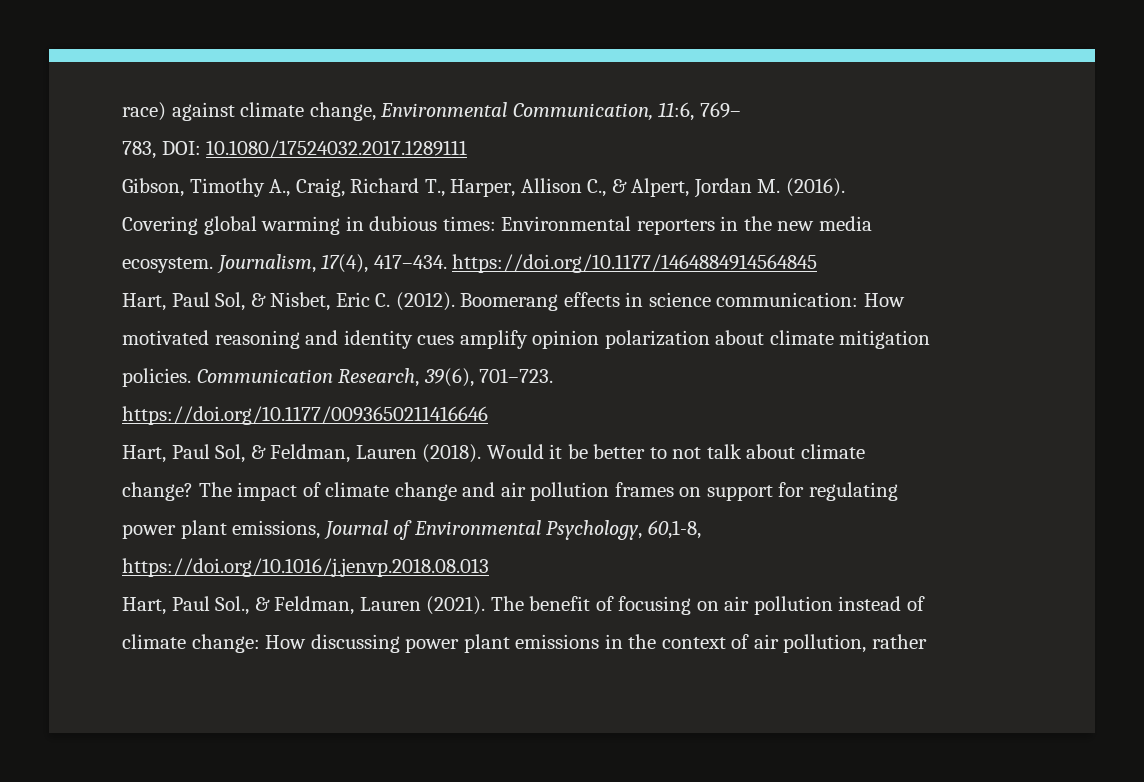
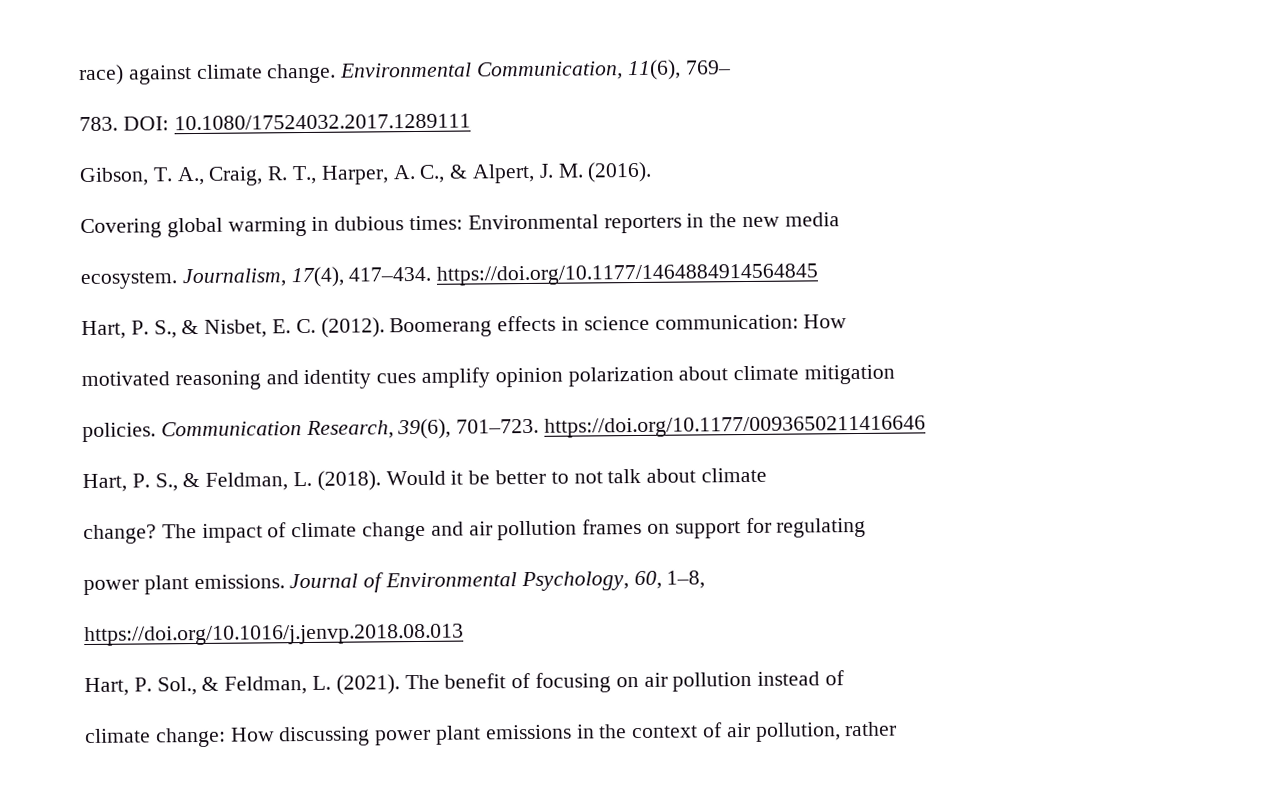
- race) against climate change, Environmental Communication, 11:6, 769–
+ race) against climate change. Environmental Communication, 11(6), 769–
- 783, DOI: 10.1080/17524032.2017.1289111
+ 783. DOI: 10.1080/17524032.2017.1289111
- Gibson, Timothy A., Craig, Richard T., Harper, Allison C., & Alpert, Jordan M. (2016).
+ Gibson, T. A., Craig, R. T., Harper, A. C., & Alpert, J. M. (2016).
- Hart, Paul Sol, & Nisbet, Eric C. (2012).
+ Hart, P. S., & Nisbet, E. C. (2012).
- Communication Research, 39(6), 701–723.
- https://doi.org/10.1177/0093650211416646
+ Communication Research, 39(6), 701–723. https://doi.org/10.1177/0093650211416646
- Hart, Paul Sol, & Feldman, Lauren (2018).
+ Hart, P. S., & Feldman, L. (2018).
- power plant emissions, Journal of Environmental Psychology, 60,1-8,
+ power plant emissions. Journal of Environmental Psychology, 60, 1–8,
- Hart, Paul Sol., & Feldman, Lauren (2021).
+ Hart, P. Sol., & Feldman, L. (2021).

